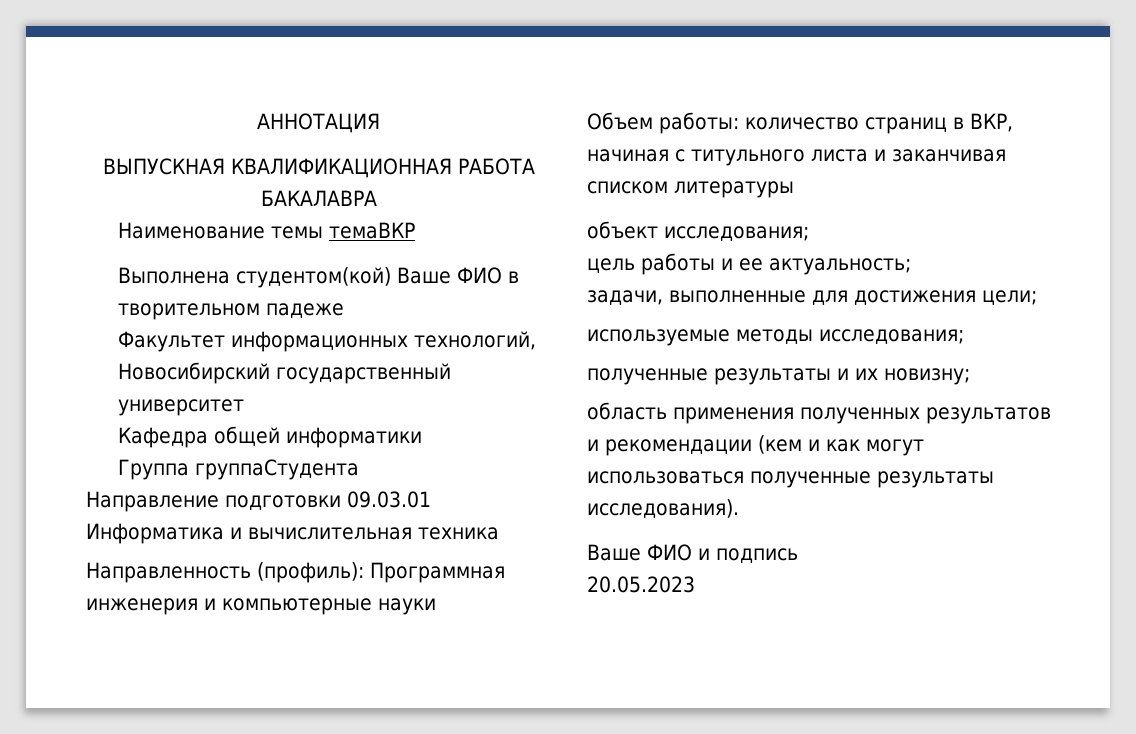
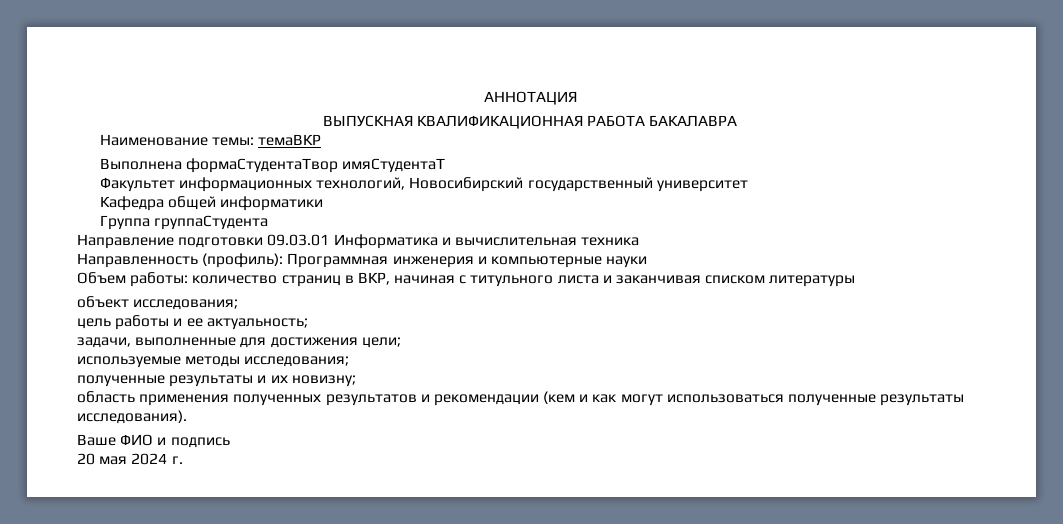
- Наименование темы темаВКР
+ Наименование темы: темаВКР
- Выполнена студентом(кой) Ваше ФИО в творительном падеже
+ Выполнена формаСтудентаТвор имяСтудентаТ
- 20.05.2023
+ 20 мая 2024 г.

